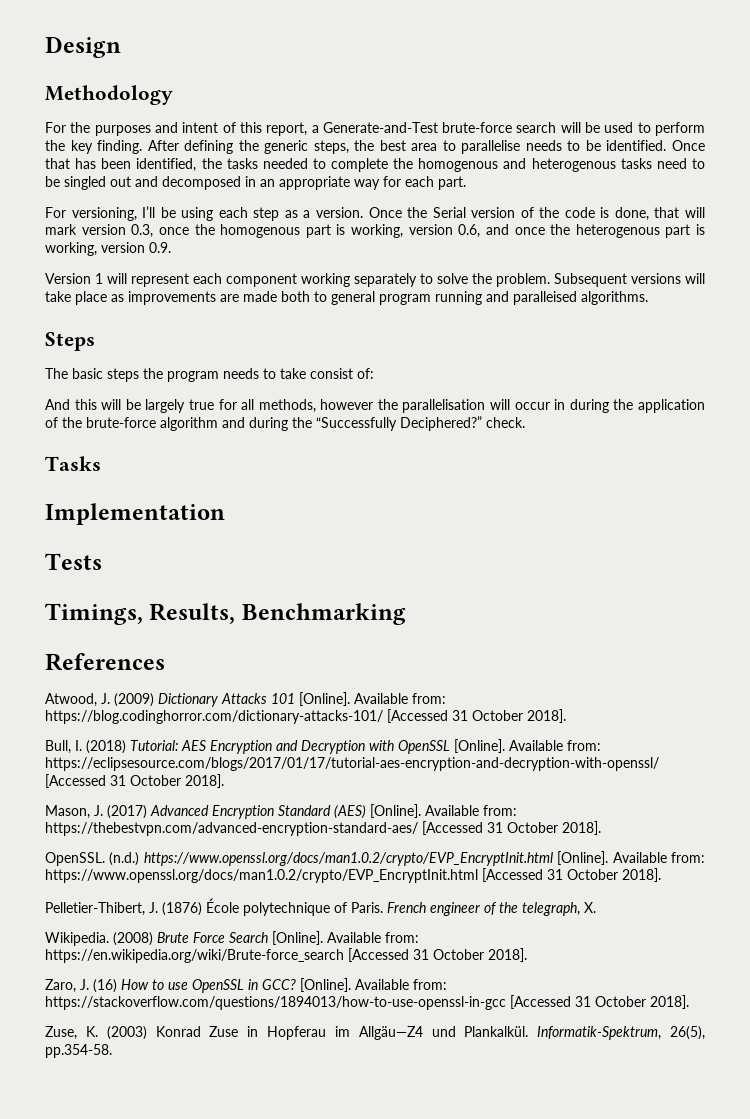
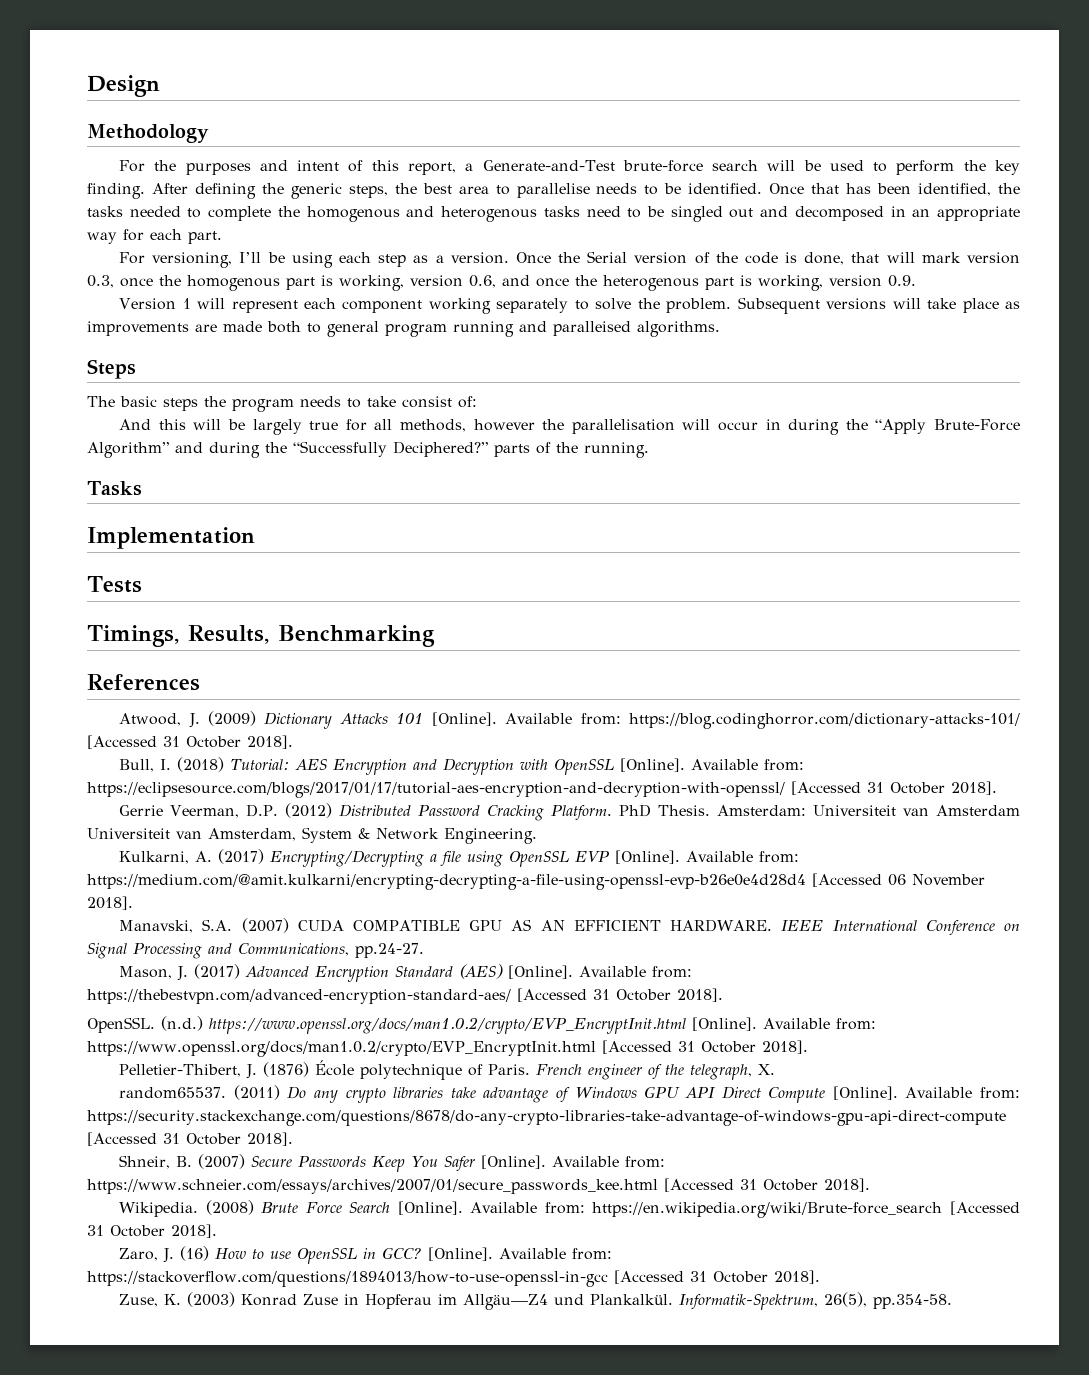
- And this will be largely true for all methods, however the parallelisation will occur in during the application of the brute-force algorithm and during the “Successfully Deciphered?” check.
+ And this will be largely true for all methods, however the parallelisation will occur in during the “Apply Brute-Force Algorithm” and during the “Successfully Deciphered?” parts of the running.
+ Gerrie Veerman, D.P. (2012) Distributed Password Cracking Platform. PhD Thesis. Amsterdam: Universiteit van Amsterdam Universiteit van Amsterdam, System & Network Engineering.
+ Kulkarni, A. (2017) Encrypting/Decrypting a file using OpenSSL EVP [Online]. Available from: https://medium.com/@amit.kulkarni/encrypting-decrypting-a-file-using-openssl-evp-b26e0e4d28d4 [Accessed 06 November 2018].
+ Manavski, S.A. (2007) CUDA COMPATIBLE GPU AS AN EFFICIENT HARDWARE. IEEE International Conference on Signal Processing and Communications, pp.24-27.
+ random65537. (2011) Do any crypto libraries take advantage of Windows GPU API Direct Compute [Online]. Available from: https://security.stackexchange.com/questions/8678/do-any-crypto-libraries-take-advantage-of-windows-gpu-api-direct-compute [Accessed 31 October 2018].
+ Shneir, B. (2007) Secure Passwords Keep You Safer [Online]. Available from: https://www.schneier.com/essays/archives/2007/01/secure_passwords_kee.html [Accessed 31 October 2018].

